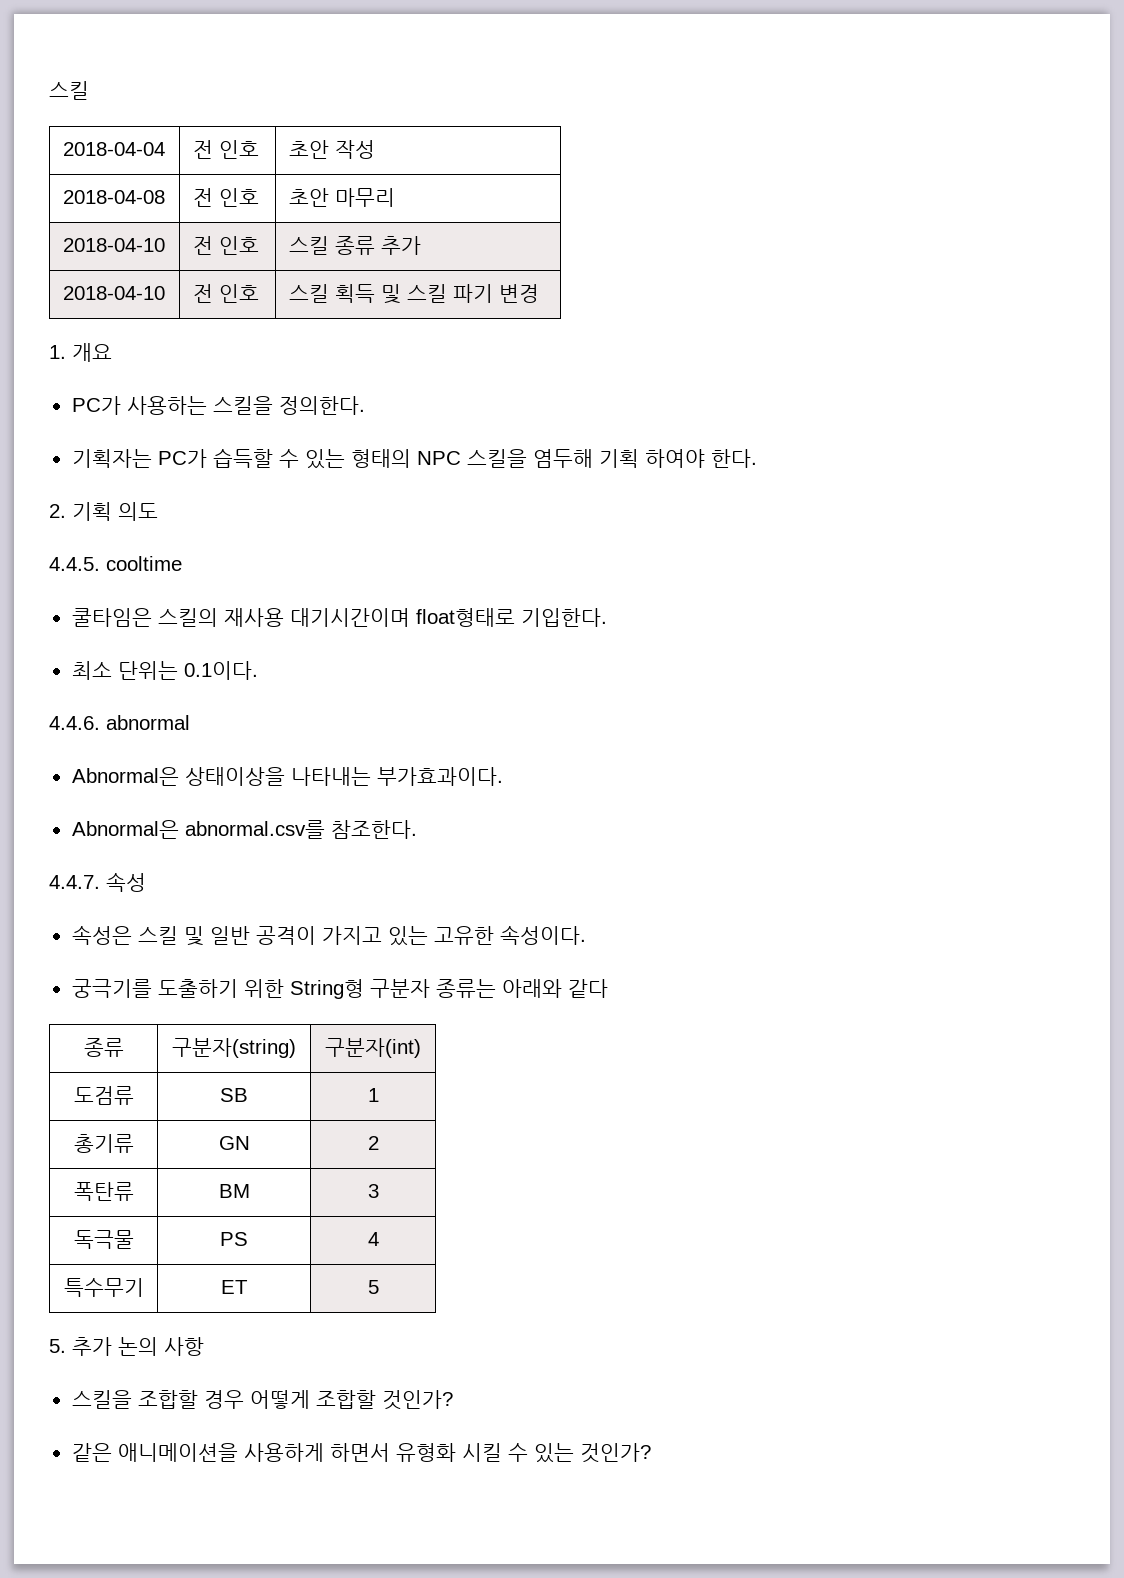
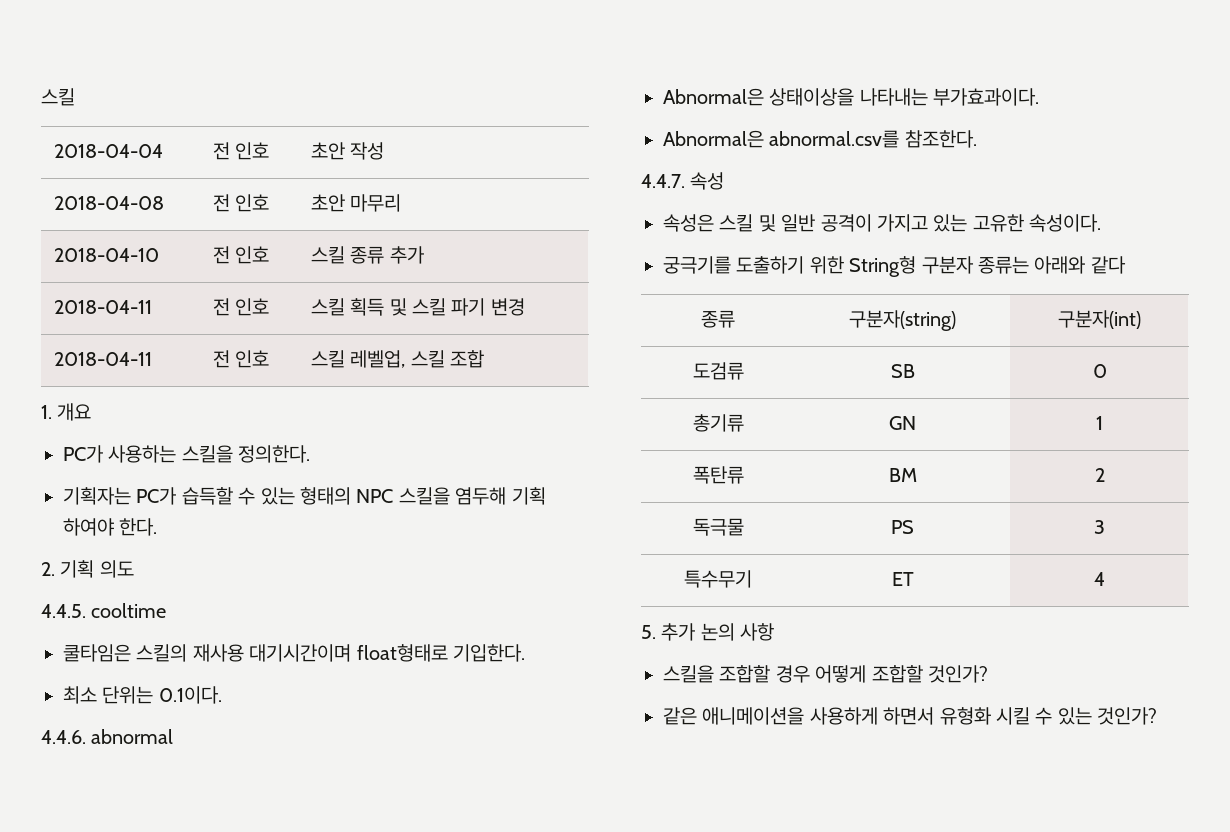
- 2018-04-10 | 전 인호 | 스킬 획득 및 스킬 파기 변경
+ 2018-04-11 | 전 인호 | 스킬 획득 및 스킬 파기 변경
+ 2018-04-11 | 전 인호 | 스킬 레벨업, 스킬 조합
- 도검류 | SB | 1
+ 도검류 | SB | 0
- 총기류 | GN | 2
+ 총기류 | GN | 1
- 폭탄류 | BM | 3
+ 폭탄류 | BM | 2
- 독극물 | PS | 4
+ 독극물 | PS | 3
- 특수무기 | ET | 5
+ 특수무기 | ET | 4

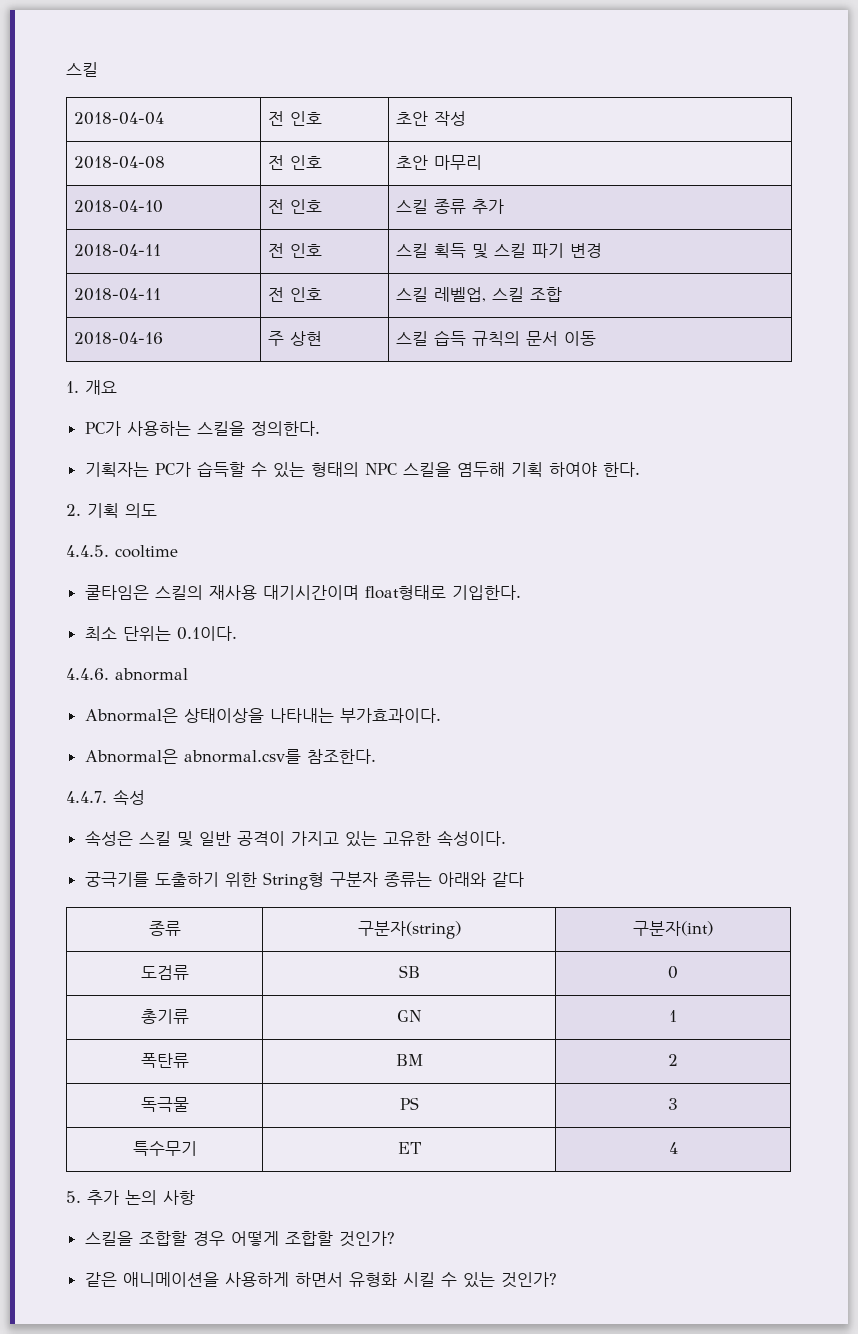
+ 2018-04-16 | 주 상현 | 스킬 습득 규칙의 문서 이동

